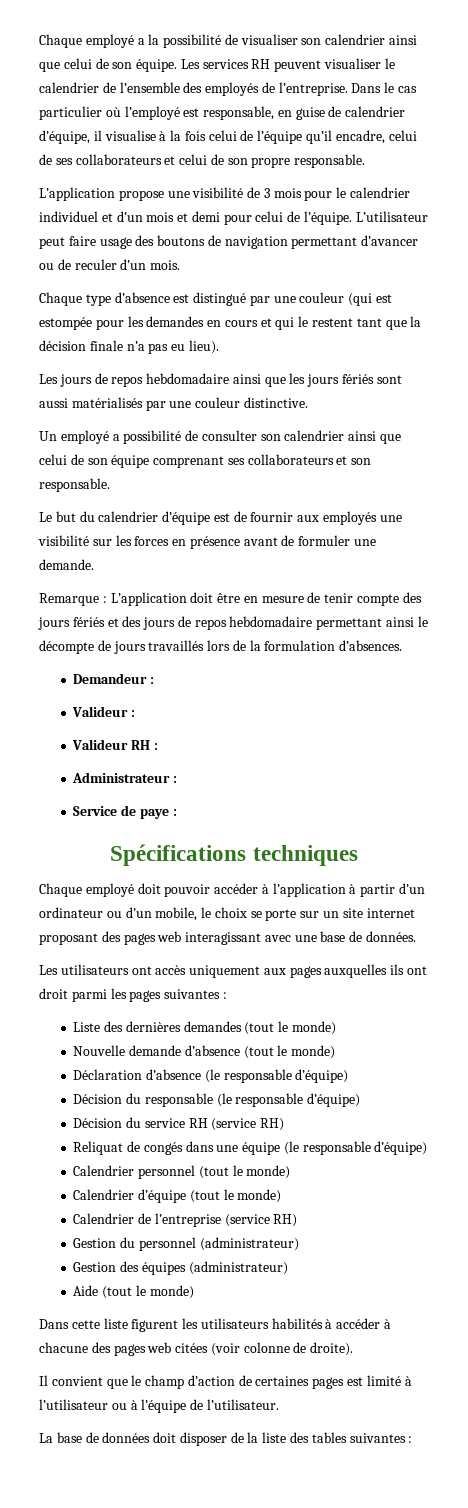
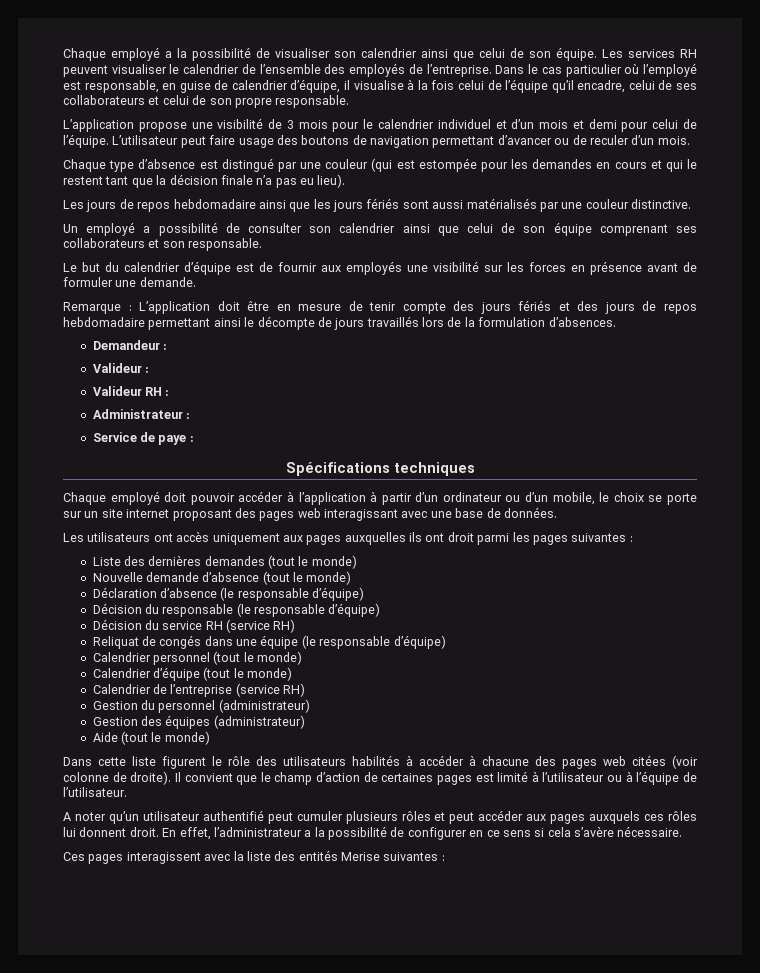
- Dans cette liste figurent les utilisateurs habilités à accéder à chacune des pages web citées (voir colonne de droite).
- Il convient que le champ d’action de certaines pages est limité à l’utilisateur ou à l’équipe de l’utilisateur.
+ Dans cette liste figurent le rôle des utilisateurs habilités à accéder à chacune des pages web citées (voir colonne de droite). Il convient que le champ d’action de certaines pages est limité à l’utilisateur ou à l’équipe de l’utilisateur.
- La base de données doit disposer de la liste des tables suivantes :
+ A noter qu’un utilisateur authentifié peut cumuler plusieurs rôles et peut accéder aux pages auxquels ces rôles lui donnent droit. En effet, l’administrateur a la possibilité de configurer en ce sens si cela s’avère nécessaire.
+ Ces pages interagissent avec la liste des entités Merise suivantes :

